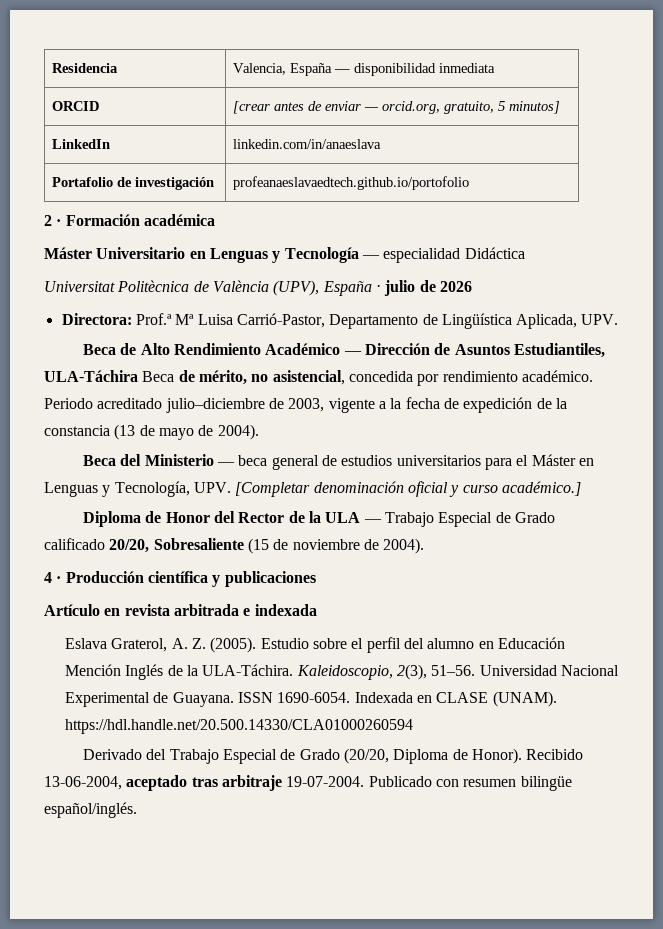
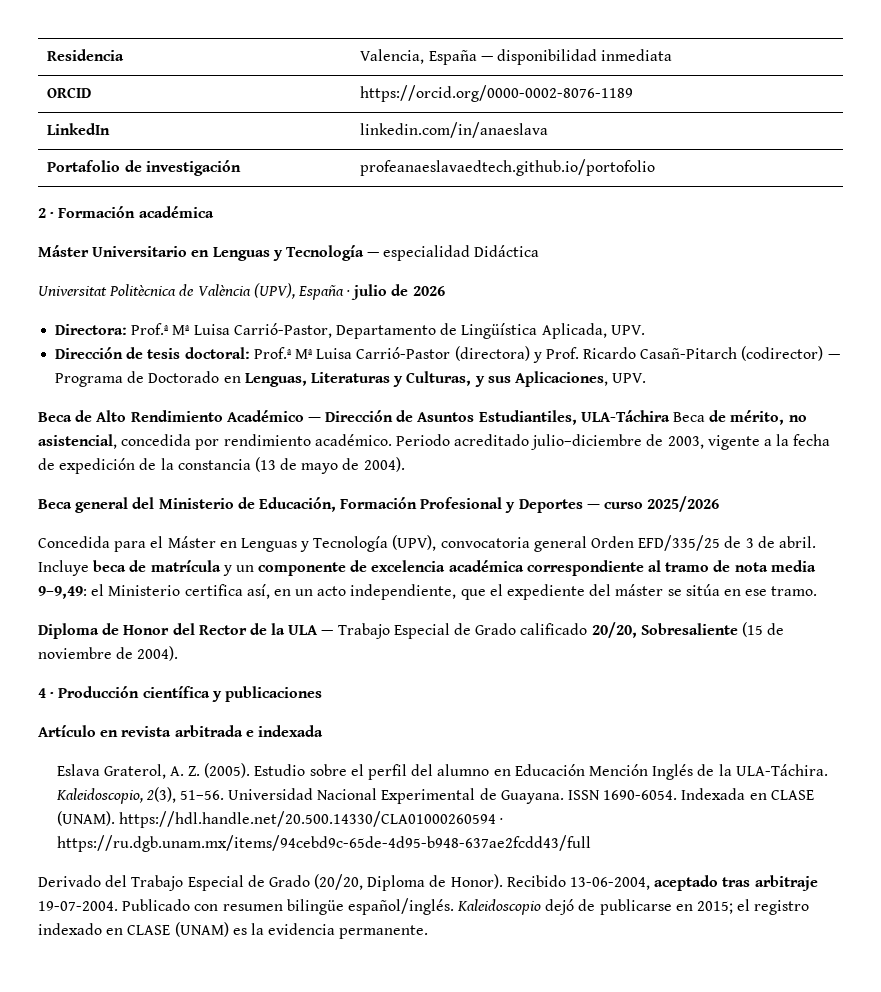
- ORCID | [crear antes de enviar — orcid.org, gratuito, 5 minutos]
+ ORCID | https://orcid.org/0000-0002-8076-1189
+ Dirección de tesis doctoral: Prof.ª Mª Luisa Carrió-Pastor (directora) y Prof. Ricardo Casañ-Pitarch (codirector) — Programa de Doctorado en Lenguas, Literaturas y Culturas, y sus Aplicaciones, UPV.
- Beca del Ministerio — beca general de estudios universitarios para el Máster en Lenguas y Tecnología, UPV. [Completar denominación oficial y curso académico.]
+ Beca general del Ministerio de Educación, Formación Profesional y Deportes — curso 2025/2026
+ Concedida para el Máster en Lenguas y Tecnología (UPV), convocatoria general Orden EFD/335/25 de 3 de abril. Incluye beca de matrícula y un componente de excelencia académica correspondiente al tramo de nota media 9–9,49: el Ministerio certifica así, en un acto independiente, que el expediente del máster se sitúa en ese tramo.
- Indexada en CLASE (UNAM). https://hdl.handle.net/20.500.14330/CLA01000260594
+ Indexada en CLASE (UNAM). https://hdl.handle.net/20.500.14330/CLA01000260594 · https://ru.dgb.unam.mx/items/94cebd9c-65de-4d95-b948-637ae2fcdd43/full
+ Kaleidoscopio dejó de publicarse en 2015; el registro indexado en CLASE (UNAM) es la evidencia permanente.

